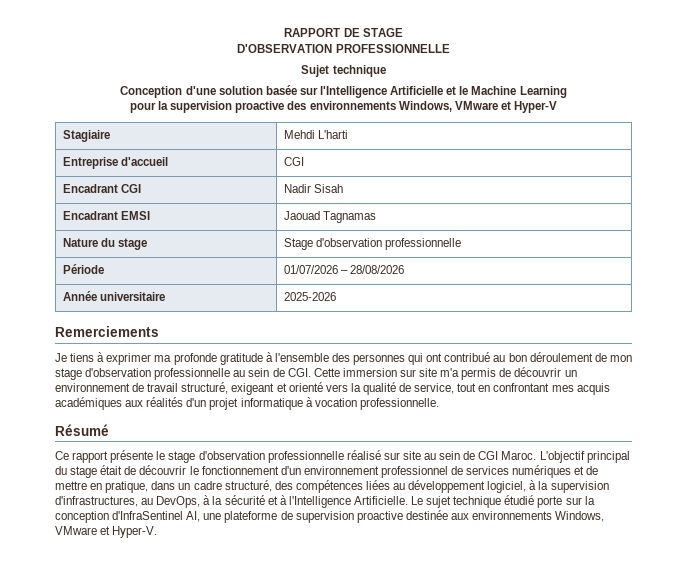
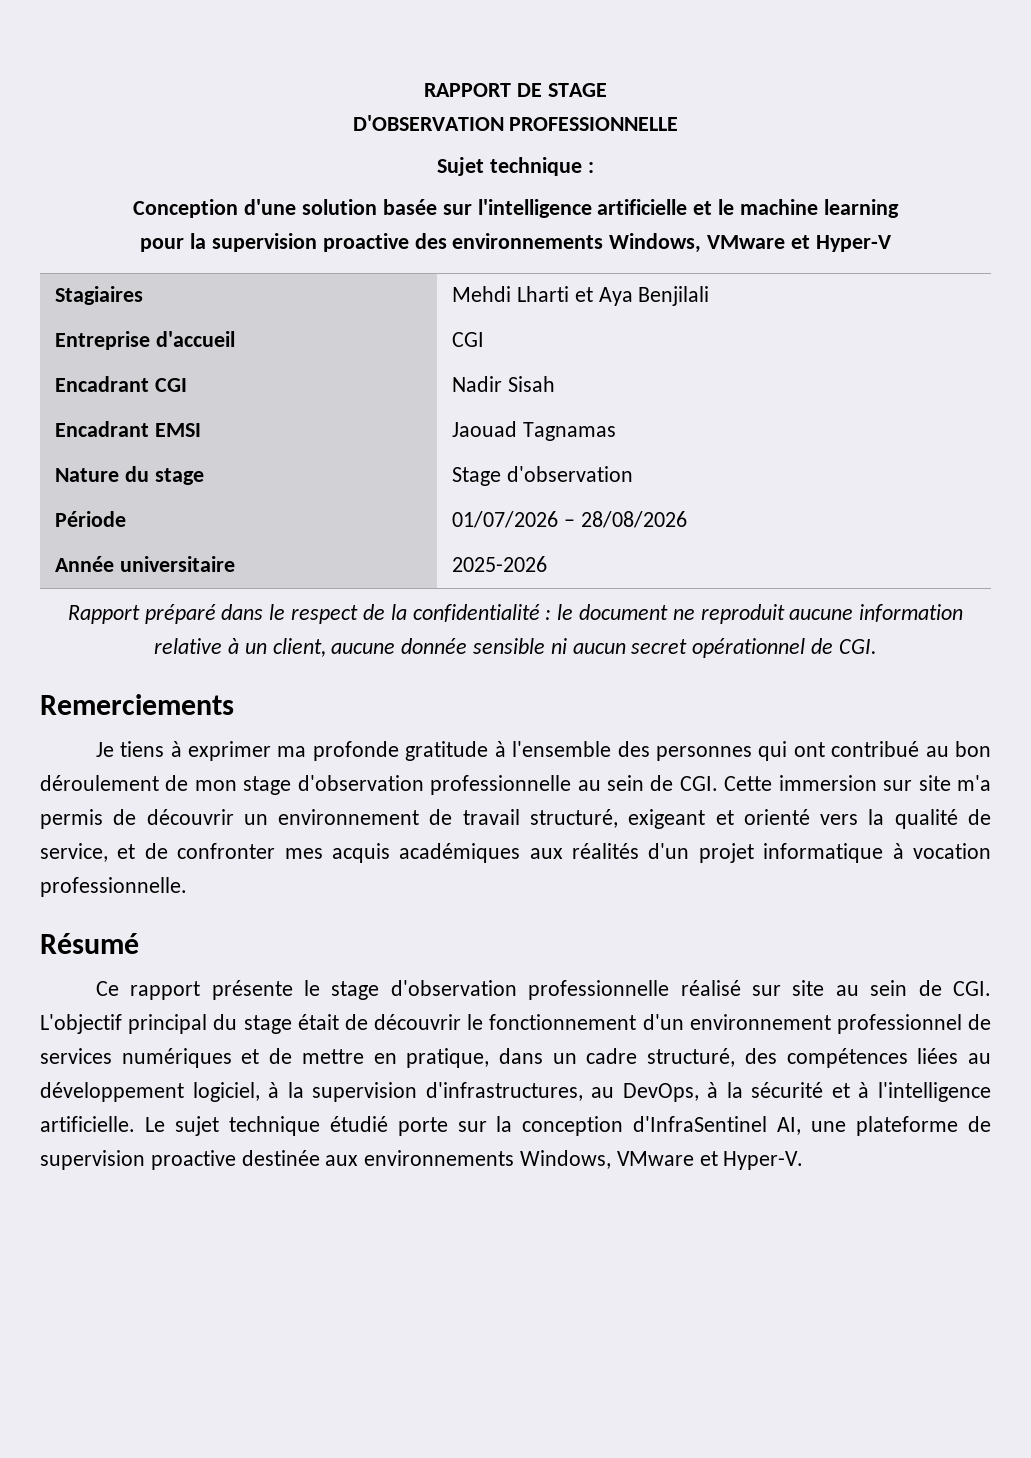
- Sujet technique
+ Sujet technique :
- Conception d'une solution basée sur l'Intelligence Artificielle et le Machine Learning
+ Conception d'une solution basée sur l'intelligence artificielle et le machine learning
- Stagiaire | Mehdi L'harti
+ Stagiaires | Mehdi Lharti et Aya Benjilali
- Nature du stage | Stage d'observation professionnelle
+ Nature du stage | Stage d'observation
+ Rapport préparé dans le respect de la confidentialité : le document ne reproduit aucune information relative à un client, aucune donnée sensible ni aucun secret opérationnel de CGI.
- Je tiens à exprimer ma profonde gratitude à l'ensemble des personnes qui ont contribué au bon déroulement de mon stage d'observation professionnelle au sein de CGI. Cette immersion sur site m'a permis de découvrir un environnement de travail structuré, exigeant et orienté vers la qualité de service, tout en confrontant mes acquis académiques aux réalités d'un projet informatique à vocation professionnelle.
+ Je tiens à exprimer ma profonde gratitude à l'ensemble des personnes qui ont contribué au bon déroulement de mon stage d'observation professionnelle au sein de CGI. Cette immersion sur site m'a permis de découvrir un environnement de travail structuré, exigeant et orienté vers la qualité de service, et de confronter mes acquis académiques aux réalités d'un projet informatique à vocation professionnelle.
- Ce rapport présente le stage d'observation professionnelle réalisé sur site au sein de CGI Maroc. L'objectif principal du stage était de découvrir le fonctionnement d'un environnement professionnel de services numériques et de mettre en pratique, dans un cadre structuré, des compétences liées au développement logiciel, à la supervision d'infrastructures, au DevOps, à la sécurité et à l'Intelligence Artificielle.
+ Ce rapport présente le stage d'observation professionnelle réalisé sur site au sein de CGI. L'objectif principal du stage était de découvrir le fonctionnement d'un environnement professionnel de services numériques et de mettre en pratique, dans un cadre structuré, des compétences liées au développement logiciel, à la supervision d'infrastructures, au DevOps, à la sécurité et à l'intelligence artificielle.

